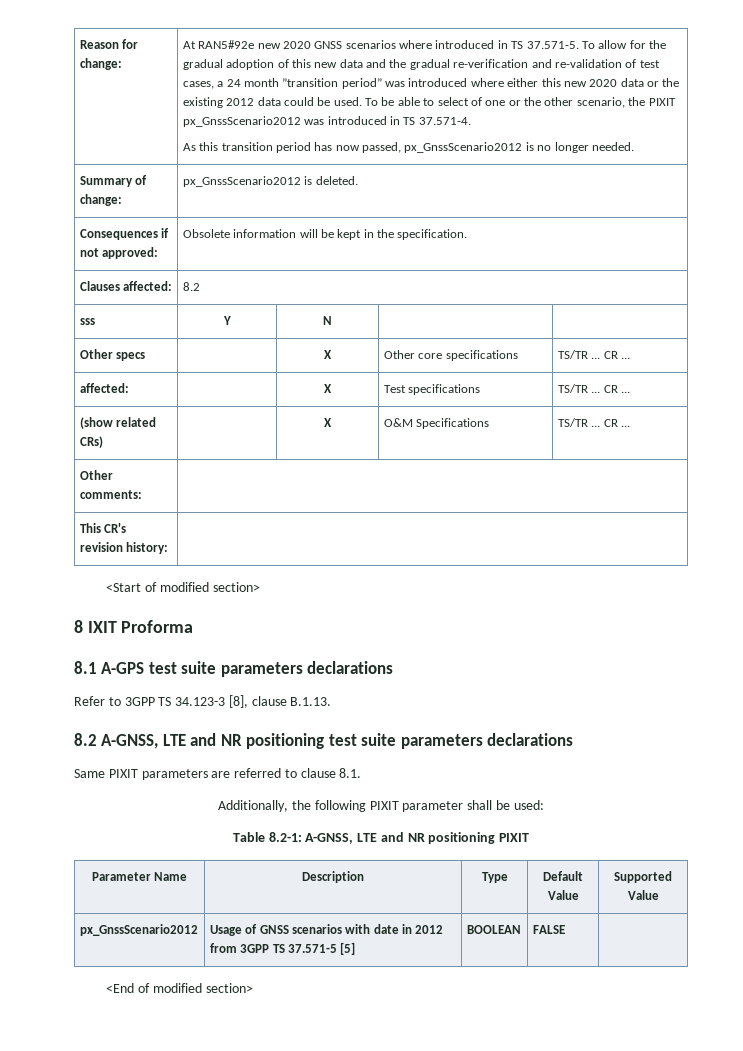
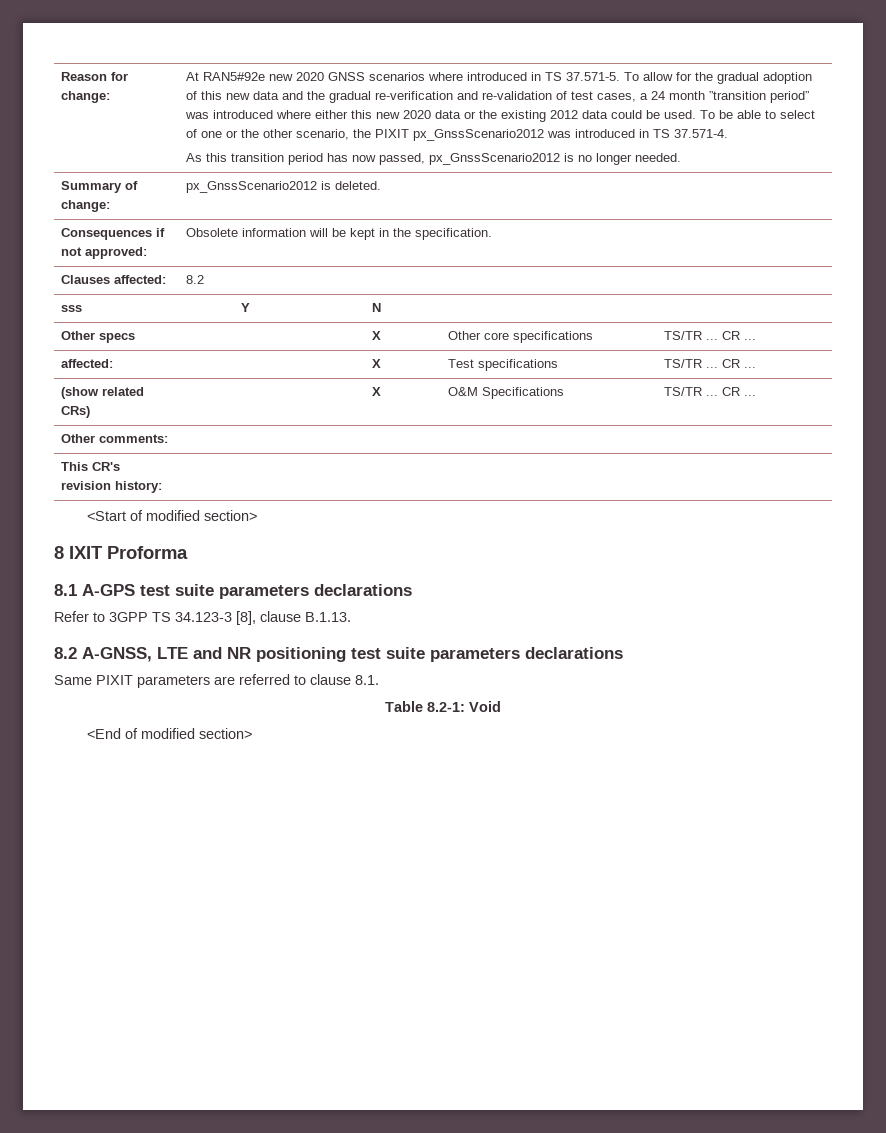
- Additionally, the following PIXIT parameter shall be used:
- Table 8.2-1: A-GNSS, LTE and NR positioning PIXIT
- Parameter Name | Description | Type | Default Value | Supported Value
- px_GnssScenario2012 | Usage of GNSS scenarios with date in 2012 from 3GPP TS 37.571-5 [5] | BOOLEAN | FALSE |
+ Table 8.2-1: Void

